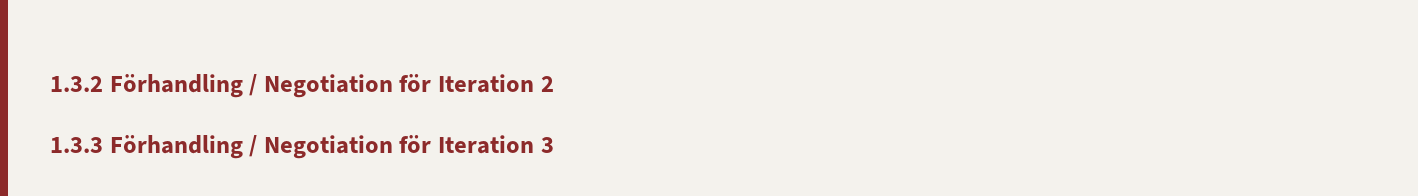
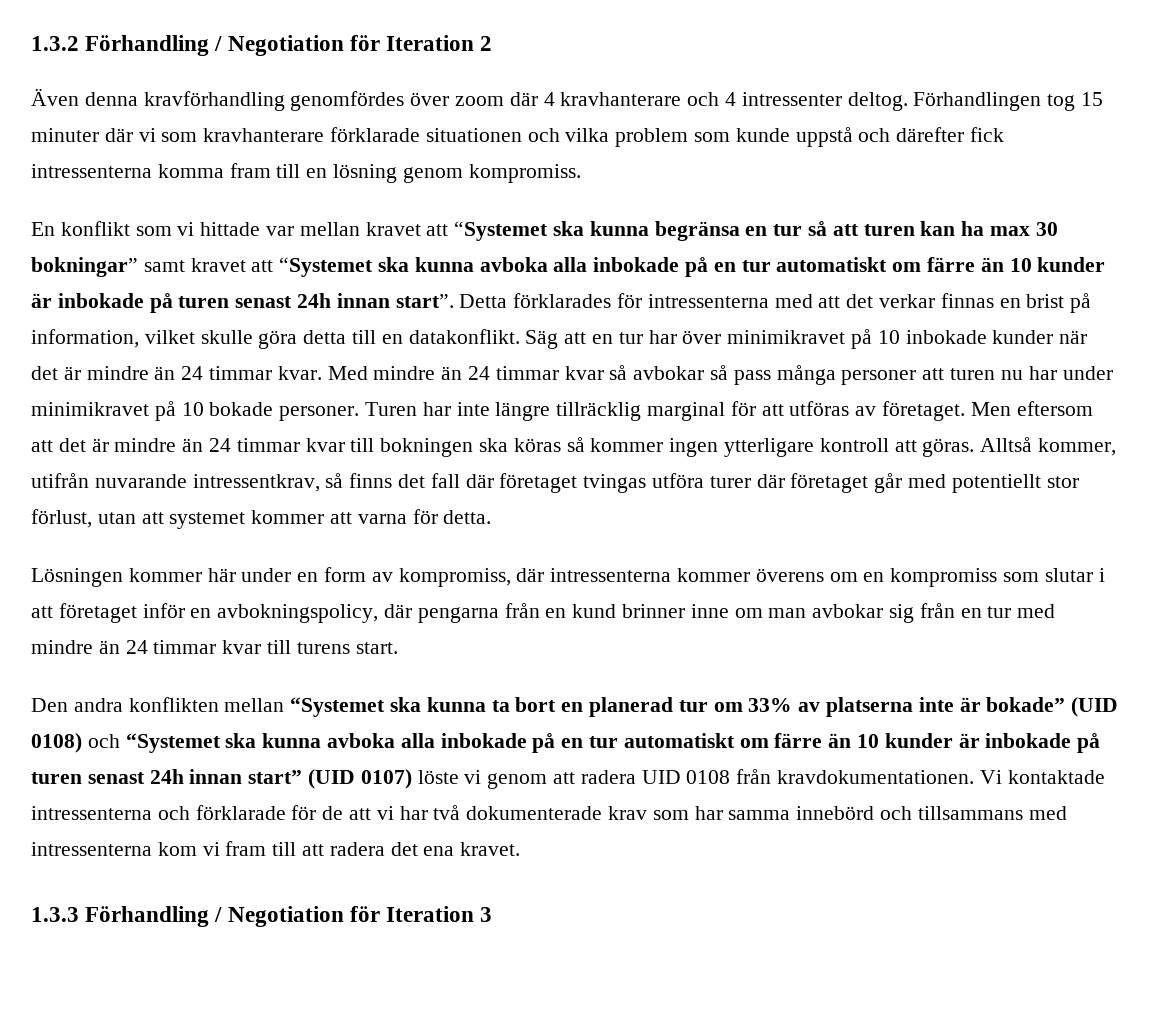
+ Även denna kravförhandling genomfördes över zoom där 4 kravhanterare och 4 intressenter deltog. Förhandlingen tog 15 minuter där vi som kravhanterare förklarade situationen och vilka problem som kunde uppstå och därefter fick intressenterna komma fram till en lösning genom kompromiss.
+ En konflikt som vi hittade var mellan kravet att “Systemet ska kunna begränsa en tur så att turen kan ha max 30 bokningar” samt kravet att “Systemet ska kunna avboka alla inbokade på en tur automatiskt om färre än 10 kunder är inbokade på turen senast 24h innan start”. Detta förklarades för intressenterna med att det verkar finnas en brist på information, vilket skulle göra detta till en datakonflikt. Säg att en tur har över minimikravet på 10 inbokade kunder när det är mindre än 24 timmar kvar. Med mindre än 24 timmar kvar så avbokar så pass många personer att turen nu har under minimikravet på 10 bokade personer. Turen har inte längre tillräcklig marginal för att utföras av företaget. Men eftersom att det är mindre än 24 timmar kvar till bokningen ska köras så kommer ingen ytterligare kontroll att göras. Alltså kommer, utifrån nuvarande intressentkrav, så finns det fall där företaget tvingas utföra turer där företaget går med potentiellt stor förlust, utan att systemet kommer att varna för detta.
+ Lösningen kommer här under en form av kompromiss, där intressenterna kommer överens om en kompromiss som slutar i att företaget inför en avbokningspolicy, där pengarna från en kund brinner inne om man avbokar sig från en tur med mindre än 24 timmar kvar till turens start.
+ Den andra konflikten mellan “Systemet ska kunna ta bort en planerad tur om 33% av platserna inte är bokade” (UID 0108) och “Systemet ska kunna avboka alla inbokade på en tur automatiskt om färre än 10 kunder är inbokade på turen senast 24h innan start” (UID 0107) löste vi genom att radera UID 0108 från kravdokumentationen. Vi kontaktade intressenterna och förklarade för de att vi har två dokumenterade krav som har samma innebörd och tillsammans med intressenterna kom vi fram till att radera det ena kravet.

